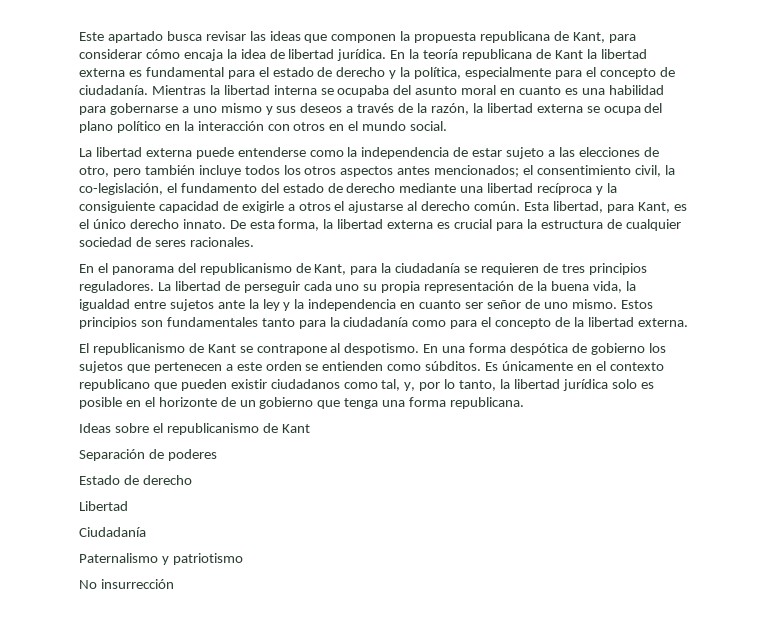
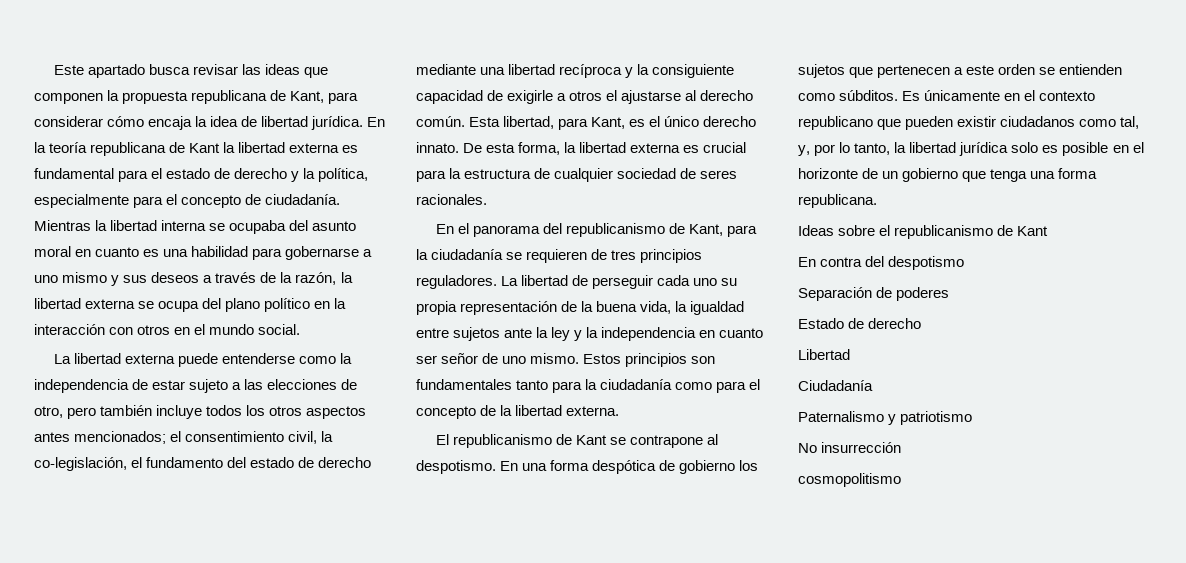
+ En contra del despotismo
+ cosmopolitismo

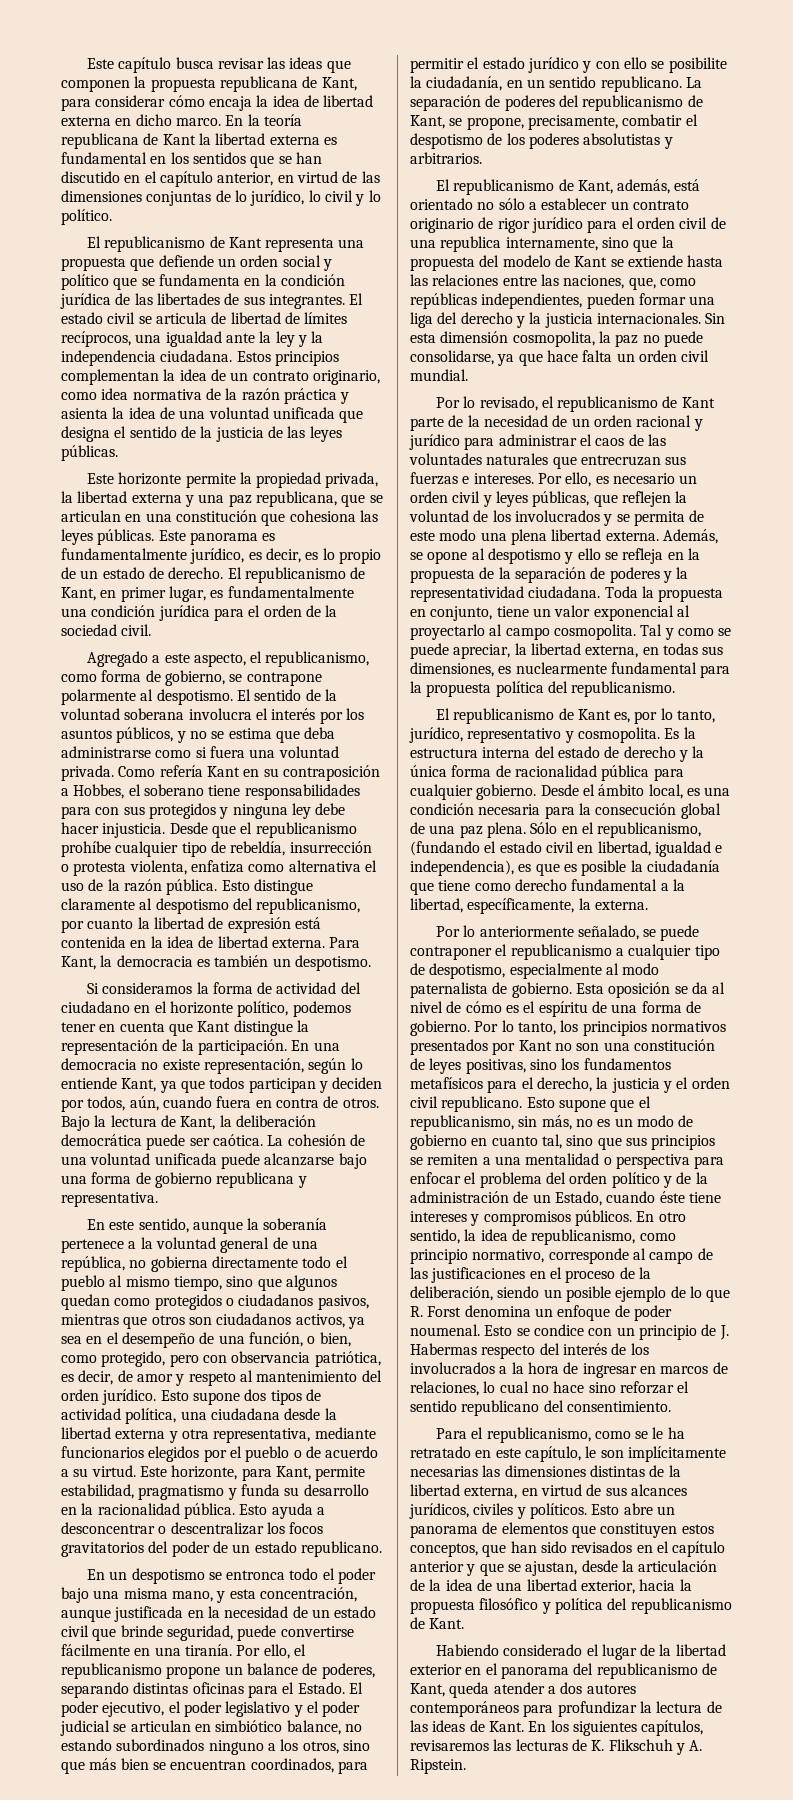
- Este apartado busca revisar las ideas que componen la propuesta republicana de Kant, para considerar cómo encaja la idea de libertad jurídica.
+ Este capítulo busca revisar las ideas que componen la propuesta republicana de Kant, para considerar cómo encaja la idea de libertad externa en dicho marco.
- En la teoría republicana de Kant la libertad externa es fundamental para el estado de derecho y la política, especialmente para el concepto de ciudadanía. Mientras la libertad interna se ocupaba del asunto moral en cuanto es una habilidad para gobernarse a uno mismo y sus deseos a través de la razón, la libertad externa se ocupa del plano político en la interacción con otros en el mundo social.
- La libertad externa puede entenderse como la independencia de estar sujeto a las elecciones de otro, pero también incluye todos los otros aspectos antes mencionados; el consentimiento civil, la co-legislación, el fundamento del estado de derecho mediante una libertad recíproca y la consiguiente capacidad de exigirle a otros el ajustarse al derecho común. Esta libertad, para Kant, es el único derecho innato. De esta forma, la libertad externa es crucial para la estructura de cualquier sociedad de seres racionales.
- En el panorama del republicanismo de Kant, para la ciudadanía se requieren de tres principios reguladores. La libertad de perseguir cada uno su propia representación de la buena vida, la igualdad entre sujetos ante la ley y la independencia en cuanto ser señor de uno mismo. Estos principios son fundamentales tanto para la ciudadanía como para el concepto de la libertad externa.
- El republicanismo de Kant se contrapone al despotismo. En una forma despótica de gobierno los sujetos que pertenecen a este orden se entienden como súbditos. Es únicamente en el contexto republicano que pueden existir ciudadanos como tal, y, por lo tanto, la libertad jurídica solo es posible en el horizonte de un gobierno que tenga una forma republicana.
- Ideas sobre el republicanismo de Kant
- En contra del despotismo
- Separación de poderes
- Estado de derecho
- Libertad
- Ciudadanía
- Paternalismo y patriotismo
- No insurrección
- cosmopolitismo
+ En la teoría republicana de Kant la libertad externa es fundamental en los sentidos que se han discutido en el capítulo anterior, en virtud de las dimensiones conjuntas de lo jurídico, lo civil y lo político.
+ El republicanismo de Kant representa una propuesta que defiende un orden social y político que se fundamenta en la condición jurídica de las libertades de sus integrantes. El estado civil se articula de libertad de límites recíprocos, una igualdad ante la ley y la independencia ciudadana. Estos principios complementan la idea de un contrato originario, como idea normativa de la razón práctica y asienta la idea de una voluntad unificada que designa el sentido de la justicia de las leyes públicas.
+ Este horizonte permite la propiedad privada, la libertad externa y una paz republicana, que se articulan en una constitución que cohesiona las leyes públicas. Este panorama es fundamentalmente jurídico, es decir, es lo propio de un estado de derecho. El republicanismo de Kant, en primer lugar, es fundamentalmente una condición jurídica para el orden de la sociedad civil.
+ Agregado a este aspecto, el republicanismo, como forma de gobierno, se contrapone polarmente al despotismo. El sentido de la voluntad soberana involucra el interés por los asuntos públicos, y no se estima que deba administrarse como si fuera una voluntad privada. Como refería Kant en su contraposición a Hobbes, el soberano tiene responsabilidades para con sus protegidos y ninguna ley debe hacer injusticia. Desde que el republicanismo prohíbe cualquier tipo de rebeldía, insurrección o protesta violenta, enfatiza como alternativa el uso de la razón pública. Esto distingue claramente al despotismo del republicanismo, por cuanto la libertad de expresión está contenida en la idea de libertad externa. Para Kant, la democracia es también un despotismo.
+ Si consideramos la forma de actividad del ciudadano en el horizonte político, podemos tener en cuenta que Kant distingue la representación de la participación. En una democracia no existe representación, según lo entiende Kant, ya que todos participan y deciden por todos, aún, cuando fuera en contra de otros. Bajo la lectura de Kant, la deliberación democrática puede ser caótica. La cohesión de una voluntad unificada puede alcanzarse bajo una forma de gobierno republicana y representativa.
+ En este sentido, aunque la soberanía pertenece a la voluntad general de una república, no gobierna directamente todo el pueblo al mismo tiempo, sino que algunos quedan como protegidos o ciudadanos pasivos, mientras que otros son ciudadanos activos, ya sea en el desempeño de una función, o bien, como protegido, pero con observancia patriótica, es decir, de amor y respeto al mantenimiento del orden jurídico. Esto supone dos tipos de actividad política, una ciudadana desde la libertad externa y otra representativa, mediante funcionarios elegidos por el pueblo o de acuerdo a su virtud. Este horizonte, para Kant, permite estabilidad, pragmatismo y funda su desarrollo en la racionalidad pública. Esto ayuda a desconcentrar o descentralizar los focos gravitatorios del poder de un estado republicano.
+ En un despotismo se entronca todo el poder bajo una misma mano, y esta concentración, aunque justificada en la necesidad de un estado civil que brinde seguridad, puede convertirse fácilmente en una tiranía. Por ello, el republicanismo propone un balance de poderes, separando distintas oficinas para el Estado. El poder ejecutivo, el poder legislativo y el poder judicial se articulan en simbiótico balance, no estando subordinados ninguno a los otros, sino que más bien se encuentran coordinados, para permitir el estado jurídico y con ello se posibilite la ciudadanía, en un sentido republicano. La separación de poderes del republicanismo de Kant, se propone, precisamente, combatir el despotismo de los poderes absolutistas y arbitrarios.
+ El republicanismo de Kant, además, está orientado no sólo a establecer un contrato originario de rigor jurídico para el orden civil de una republica internamente, sino que la propuesta del modelo de Kant se extiende hasta las relaciones entre las naciones, que, como repúblicas independientes, pueden formar una liga del derecho y la justicia internacionales. Sin esta dimensión cosmopolita, la paz no puede consolidarse, ya que hace falta un orden civil mundial.
+ Por lo revisado, el republicanismo de Kant parte de la necesidad de un orden racional y jurídico para administrar el caos de las voluntades naturales que entrecruzan sus fuerzas e intereses. Por ello, es necesario un orden civil y leyes públicas, que reflejen la voluntad de los involucrados y se permita de este modo una plena libertad externa. Además, se opone al despotismo y ello se refleja en la propuesta de la separación de poderes y la representatividad ciudadana. Toda la propuesta en conjunto, tiene un valor exponencial al proyectarlo al campo cosmopolita. Tal y como se puede apreciar, la libertad externa, en todas sus dimensiones, es nuclearmente fundamental para la propuesta política del republicanismo.
+ El republicanismo de Kant es, por lo tanto, jurídico, representativo y cosmopolita. Es la estructura interna del estado de derecho y la única forma de racionalidad pública para cualquier gobierno. Desde el ámbito local, es una condición necesaria para la consecución global de una paz plena. Sólo en el republicanismo, (fundando el estado civil en libertad, igualdad e independencia), es que es posible la ciudadanía que tiene como derecho fundamental a la libertad, específicamente, la externa.
+ Por lo anteriormente señalado, se puede contraponer el republicanismo a cualquier tipo de despotismo, especialmente al modo paternalista de gobierno. Esta oposición se da al nivel de cómo es el espíritu de una forma de gobierno. Por lo tanto, los principios normativos presentados por Kant no son una constitución de leyes positivas, sino los fundamentos metafísicos para el derecho, la justicia y el orden civil republicano. Esto supone que el republicanismo, sin más, no es un modo de gobierno en cuanto tal, sino que sus principios se remiten a una mentalidad o perspectiva para enfocar el problema del orden político y de la administración de un Estado, cuando éste tiene intereses y compromisos públicos. En otro sentido, la idea de republicanismo, como principio normativo, corresponde al campo de las justificaciones en el proceso de la deliberación, siendo un posible ejemplo de lo que R. Forst denomina un enfoque de poder noumenal. Esto se condice con un principio de J. Habermas respecto del interés de los involucrados a la hora de ingresar en marcos de relaciones, lo cual no hace sino reforzar el sentido republicano del consentimiento.
+ Para el republicanismo, como se le ha retratado en este capítulo, le son implícitamente necesarias las dimensiones distintas de la libertad externa, en virtud de sus alcances jurídicos, civiles y políticos. Esto abre un panorama de elementos que constituyen estos conceptos, que han sido revisados en el capítulo anterior y que se ajustan, desde la articulación de la idea de una libertad exterior, hacia la propuesta filosófico y política del republicanismo de Kant.
+ Habiendo considerado el lugar de la libertad exterior en el panorama del republicanismo de Kant, queda atender a dos autores contemporáneos para profundizar la lectura de las ideas de Kant. En los siguientes capítulos, revisaremos las lecturas de K. Flikschuh y A. Ripstein.

